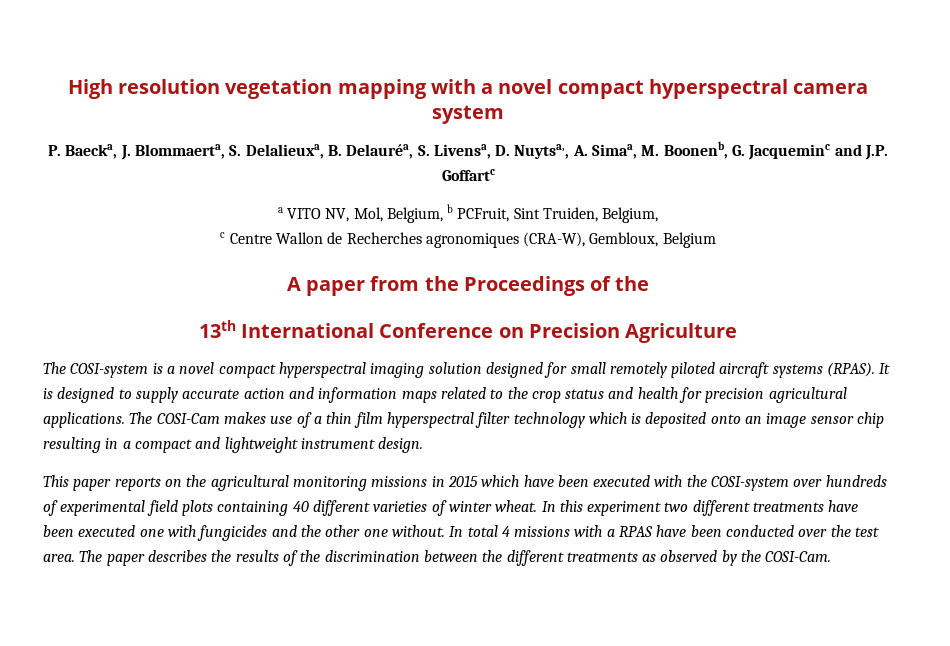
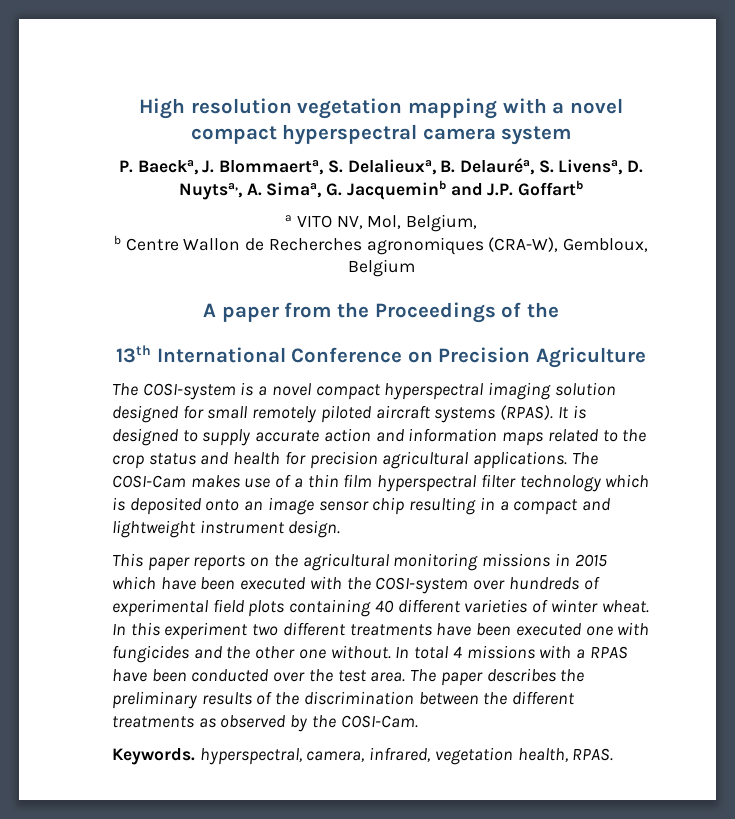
- P. Baecka, J. Blommaerta, S. Delalieuxa, B. Delauréa, S. Livensa, D. Nuytsa,, A. Simaa, M. Boonenb, G. Jacqueminc and J.P. Goffartc
+ P. Baecka, J. Blommaerta, S. Delalieuxa, B. Delauréa, S. Livensa, D. Nuytsa,, A. Simaa, G. Jacqueminb and J.P. Goffartb
- a VITO NV, Mol, Belgium, b PCFruit, Sint Truiden, Belgium,
- c Centre Wallon de Recherches agronomiques (CRA-W), Gembloux, Belgium
+ a VITO NV, Mol, Belgium,
+ b Centre Wallon de Recherches agronomiques (CRA-W), Gembloux, Belgium
- The paper describes the results of the discrimination between the different treatments as observed by the COSI-Cam.
+ The paper describes the preliminary results of the discrimination between the different treatments as observed by the COSI-Cam.
+ Keywords. hyperspectral, camera, infrared, vegetation health, RPAS.

